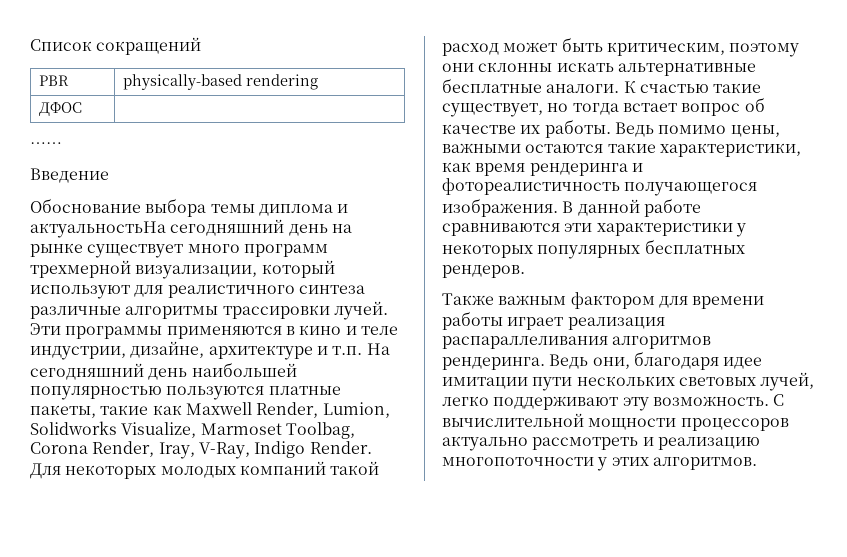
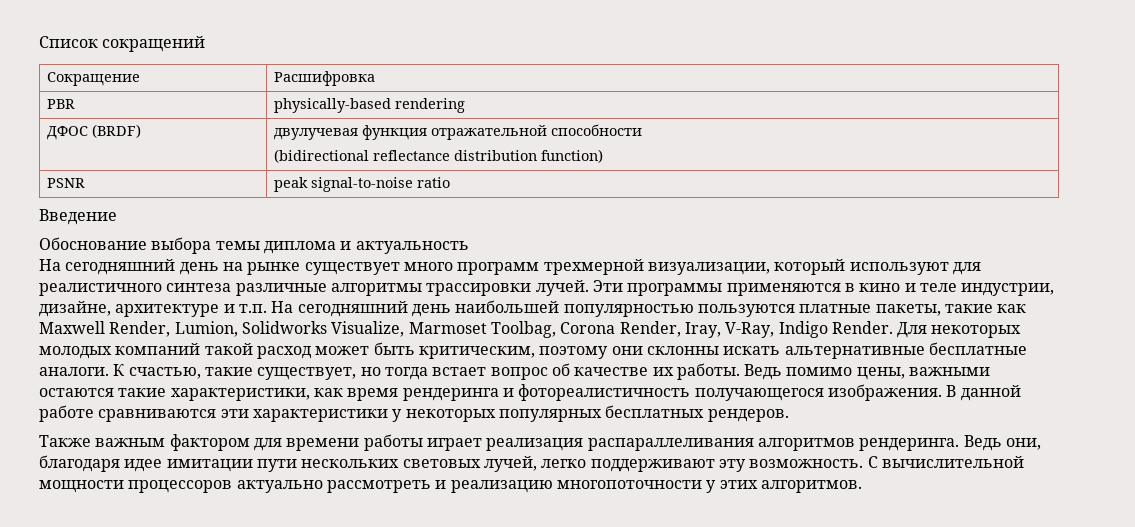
+ Сокращение | Расшифровка
- ДФОС |
- ……
+ ДФОС (BRDF) | двулучевая функция отражательной способности
+ (bidirectional reflectance distribution function)
+ PSNR | peak signal-to-noise ratio
- Обоснование выбора темы диплома и актуальностьНа сегодняшний день на рынке существует много программ трехмерной визуализации, который используют для реалистичного синтеза различные алгоритмы трассировки лучей.
+ Обоснование выбора темы диплома и актуальность
+ На сегодняшний день на рынке существует много программ трехмерной визуализации, который используют для реалистичного синтеза различные алгоритмы трассировки лучей.
- К счастью такие существует, но тогда встает вопрос об качестве их работы.
+ К счастью, такие существует, но тогда встает вопрос об качестве их работы.

